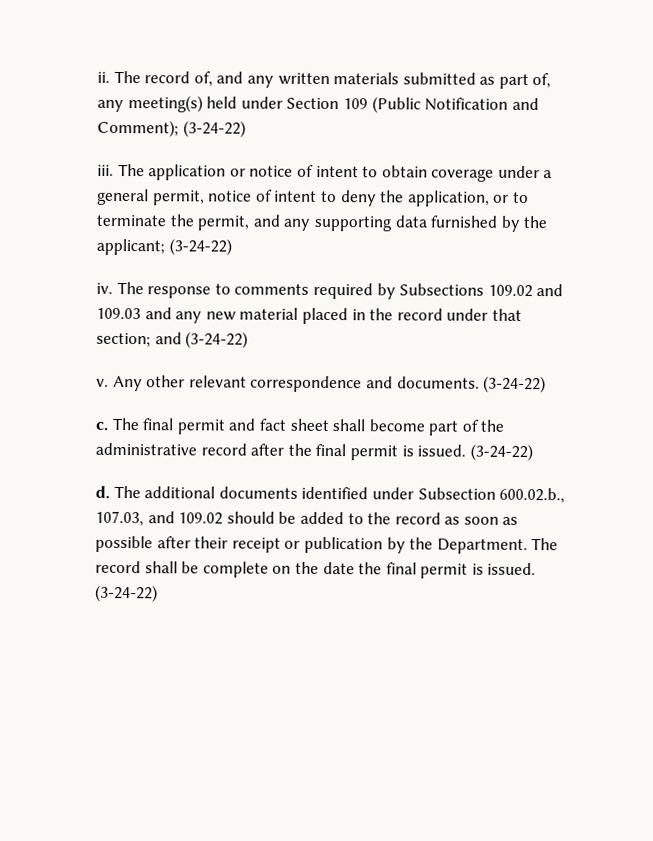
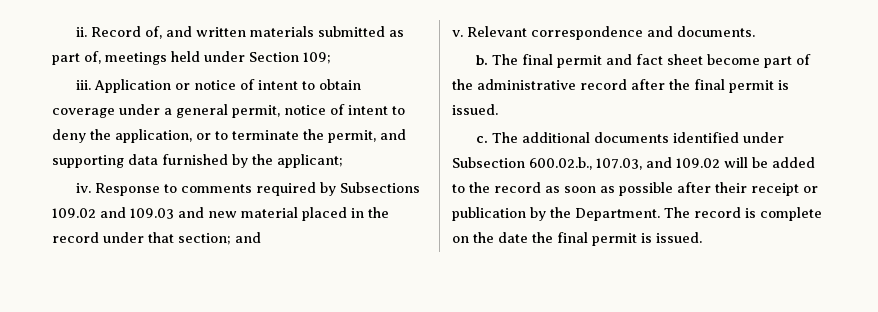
- The record of, and any written materials submitted as part of, any meeting(s) held under Section 109 (Public Notification and Comment); (3-24-22)
+ Record of, and written materials submitted as part of, meetings held under Section 109;
- The application or notice of intent to obtain coverage under a general permit, notice of intent to deny the application, or to terminate the permit, and any supporting data furnished by the applicant; (3-24-22)
+ Application or notice of intent to obtain coverage under a general permit, notice of intent to deny the application, or to terminate the permit, and supporting data furnished by the applicant;
- The response to comments required by Subsections 109.02 and 109.03 and any new material placed in the record under that section; and (3-24-22)
+ Response to comments required by Subsections 109.02 and 109.03 and new material placed in the record under that section; and
- Any other relevant correspondence and documents. (3-24-22)
- c.
+ Relevant correspondence and documents.
+ b.
- The final permit and fact sheet shall become part of the administrative record after the final permit is issued. (3-24-22)
- d.
+ The final permit and fact sheet become part of the administrative record after the final permit is issued.
+ c.
- The additional documents identified under Subsection 600.02.b., 107.03, and 109.02 should be added to the record as soon as possible after their receipt or publication by the Department.
+ The additional documents identified under Subsection 600.02.b., 107.03, and 109.02 will be added to the record as soon as possible after their receipt or publication by the Department.
- The record shall be complete on the date the final permit is issued. (3-24-22)
+ The record is complete on the date the final permit is issued.

